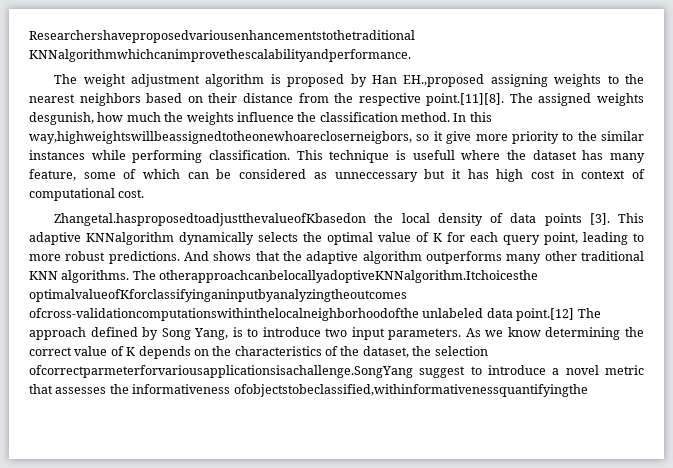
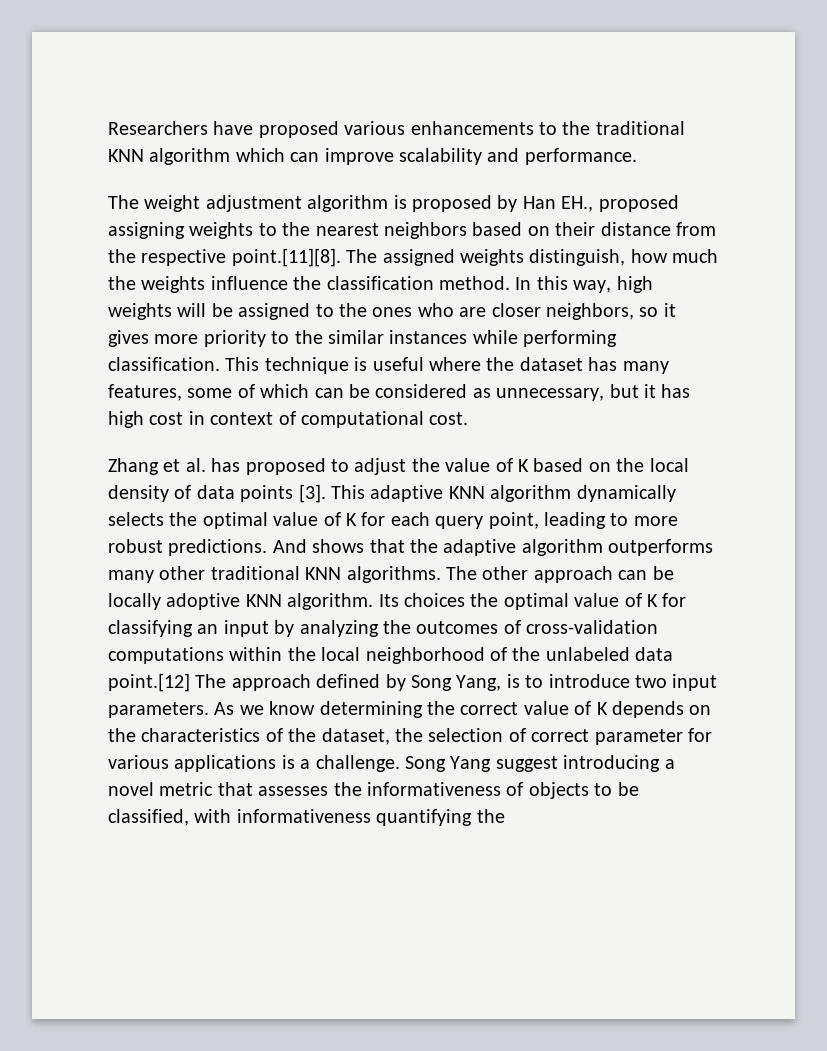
- Researchershaveproposedvariousenhancementstothetraditional KNNalgorithmwhichcanimprovethescalabilityandperformance.
+ Researchers have proposed various enhancements to the traditional KNN algorithm which can improve scalability and performance.
- The weight adjustment algorithm is proposed by Han EH.,proposed assigning weights to the nearest neighbors based on their distance from the respective point.[11][8]. The assigned weights desgunish, how much the weights influence the classification method.
+ The weight adjustment algorithm is proposed by Han EH., proposed assigning weights to the nearest neighbors based on their distance from the respective point.[11][8]. The assigned weights distinguish, how much the weights influence the classification method.
- In this way,highweightswillbeassignedtotheonewhoarecloserneigbors, so it give more priority to the similar instances while performing classification.
+ In this way, high weights will be assigned to the ones who are closer neighbors, so it gives more priority to the similar instances while performing classification.
- This technique is usefull where the dataset has many feature, some of which can be considered as unneccessary but it has high cost in context of computational cost.
+ This technique is useful where the dataset has many features, some of which can be considered as unnecessary, but it has high cost in context of computational cost.
- Zhangetal.hasproposedtoadjustthevalueofKbasedon the local density of data points [3].
+ Zhang et al. has proposed to adjust the value of K based on the local density of data points [3].
- This adaptive KNNalgorithm dynamically selects the optimal value of K for each query point, leading to more robust predictions.
+ This adaptive KNN algorithm dynamically selects the optimal value of K for each query point, leading to more robust predictions.
- The otherapproachcanbelocallyadoptiveKNNalgorithm.Itchoicesthe optimalvalueofKforclassifyinganinputbyanalyzingtheoutcomes ofcross-validationcomputationswithinthelocalneighborhoodofthe unlabeled data point.[12] The approach defined by Song Yang, is to introduce two input parameters.
+ The other approach can be locally adoptive KNN algorithm. Its choices the optimal value of K for classifying an input by analyzing the outcomes of cross-validation computations within the local neighborhood of the unlabeled data point.[12] The approach defined by Song Yang, is to introduce two input parameters.
- As we know determining the correct value of K depends on the characteristics of the dataset, the selection ofcorrectparmeterforvariousapplicationsisachallenge.SongYang suggest to introduce a novel metric that assesses the informativeness ofobjectstobeclassified,withinformativenessquantifyingthe
+ As we know determining the correct value of K depends on the characteristics of the dataset, the selection of correct parameter for various applications is a challenge. Song Yang suggest introducing a novel metric that assesses the informativeness of objects to be classified, with informativeness quantifying the

